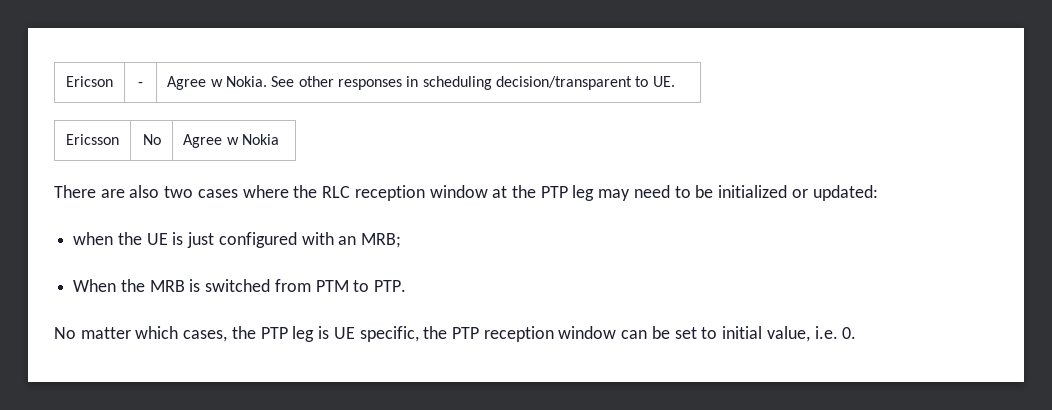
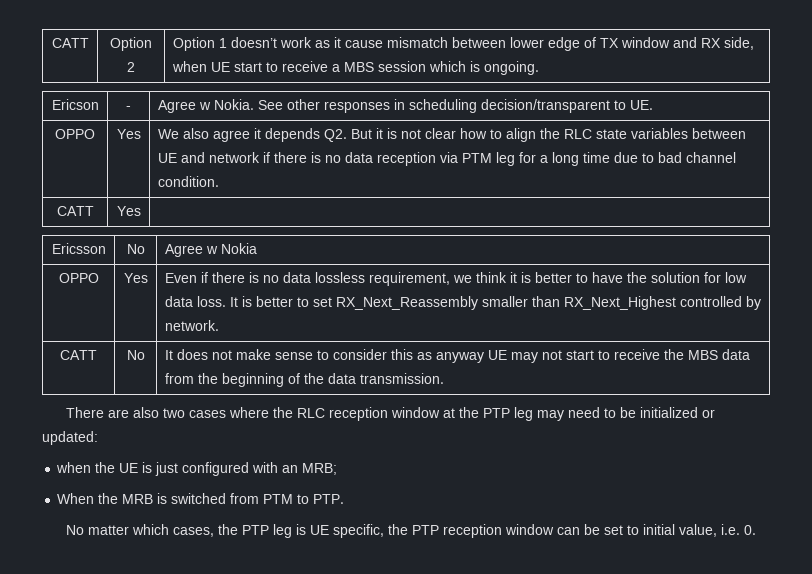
+ CATT | Option 2 | Option 1 doesn’t work as it cause mismatch between lower edge of TX window and RX side, when UE start to receive a MBS session which is ongoing.
+ OPPO | Yes | We also agree it depends Q2. But it is not clear how to align the RLC state variables between UE and network if there is no data reception via PTM leg for a long time due to bad channel condition.
+ CATT | Yes |
+ OPPO | Yes | Even if there is no data lossless requirement, we think it is better to have the solution for low data loss. It is better to set RX_Next_Reassembly smaller than RX_Next_Highest controlled by network.
+ CATT | No | It does not make sense to consider this as anyway UE may not start to receive the MBS data from the beginning of the data transmission.

